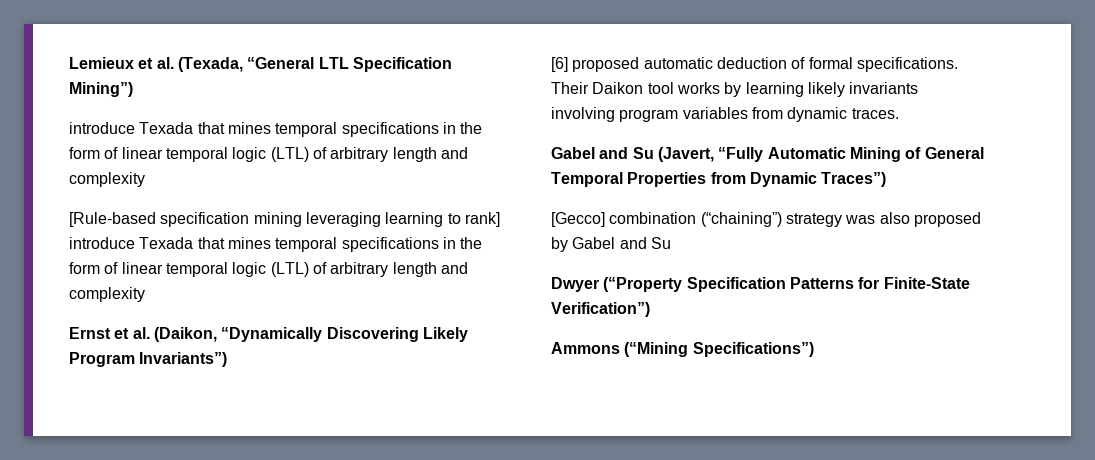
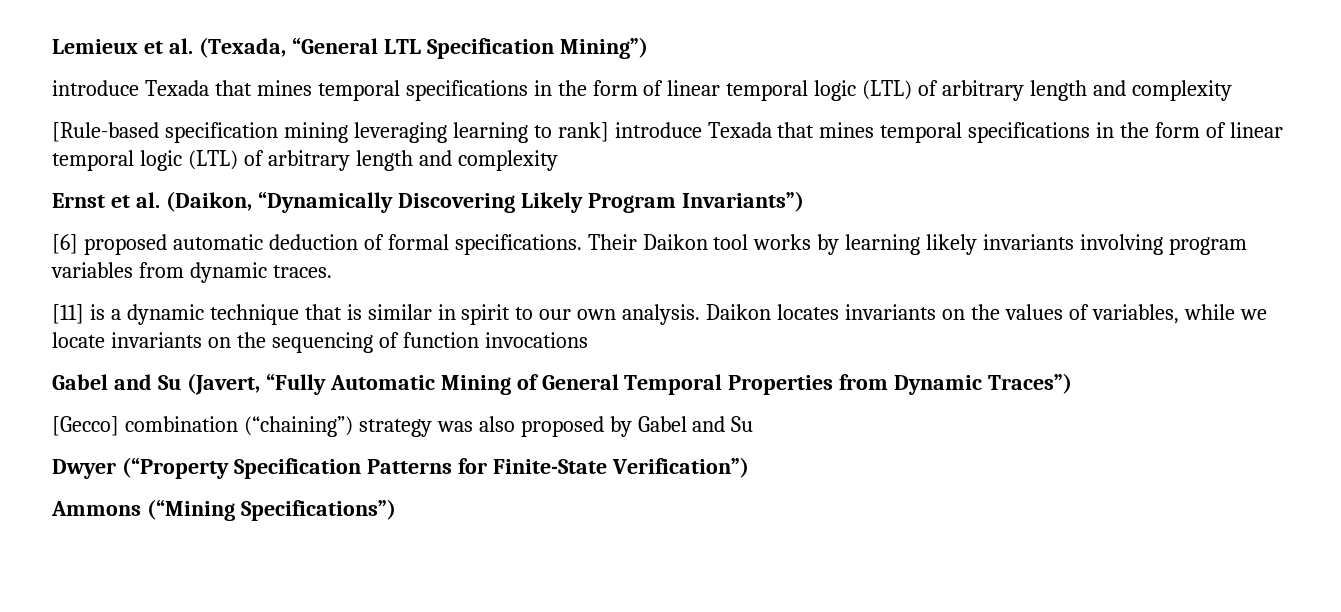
+ [11] is a dynamic technique that is similar in spirit to our own analysis. Daikon locates invariants on the values of variables, while we locate invariants on the sequencing of function invocations

